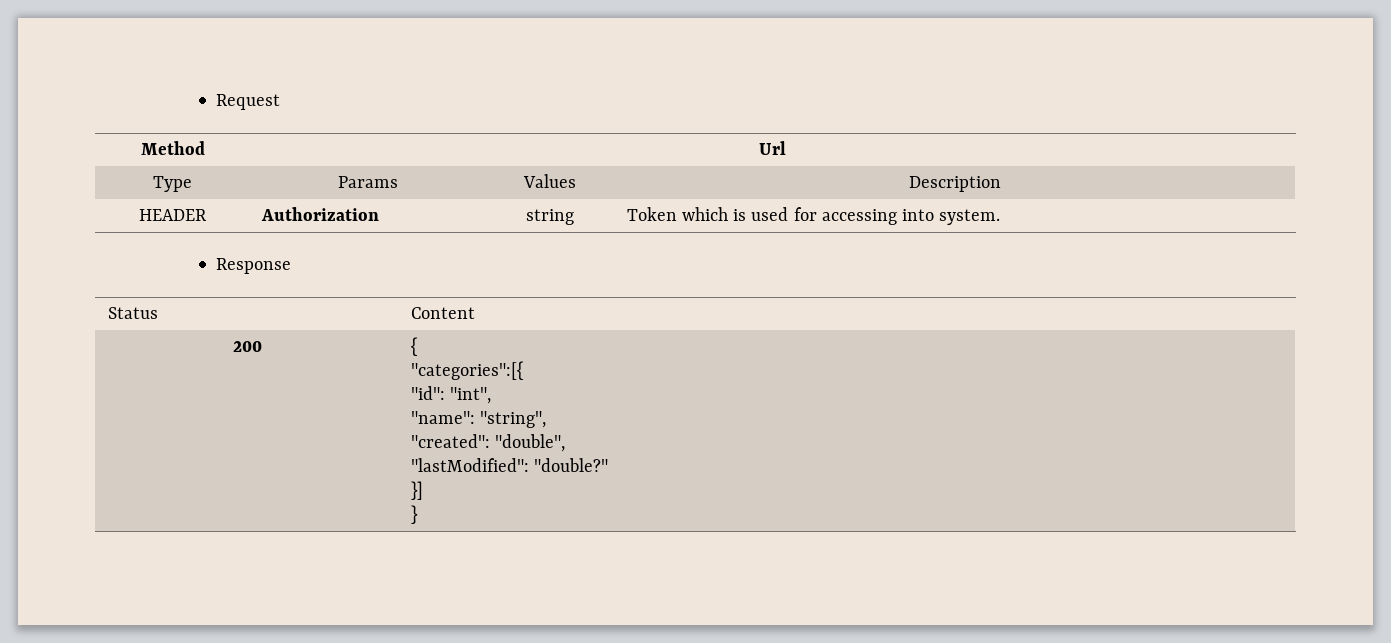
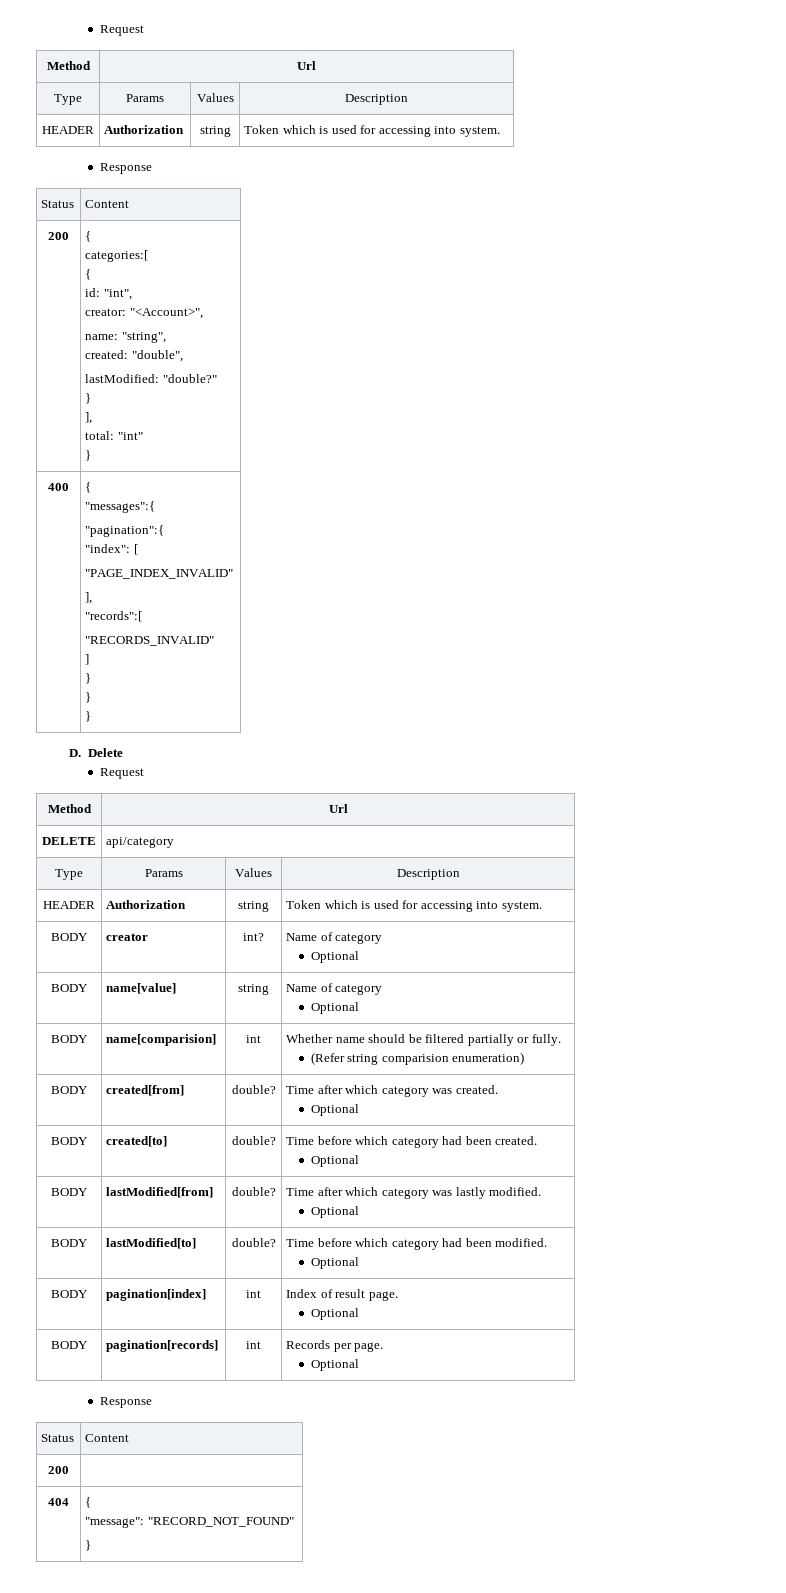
  200 | {
- "categories":[{
- "id": "int",
- "name": "string",
- "created": "double",
- "lastModified": "double?"
- }]
+ categories:[
+ {
+ id: "int",
+ creator: "<Account>",
+ name: "string",
+ created: "double",
+ lastModified: "double?"
+ }
+ ],
+ total: "int"
+ }
+ 400 | {
+ "messages":{
+ "pagination":{
+ "index": [
+ "PAGE_INDEX_INVALID"
+ ],
+ "records":[
+ "RECORDS_INVALID"
+ ]
+ }
+ }
+ }
+ D. Delete
+ Request
+ Method | Url
+ DELETE | api/category
+ Type | Params | Values | Description
+ HEADER | Authorization | string | Token which is used for accessing into system.
+ BODY | creator | int? | Name of category
+ Optional
+ BODY | name[value] | string | Name of category
+ Optional
+ BODY | name[comparision] | int | Whether name should be filtered partially or fully.
+ (Refer string comparision enumeration)
+ BODY | created[from] | double? | Time after which category was created.
+ Optional
+ BODY | created[to] | double? | Time before which category had been created.
+ Optional
+ BODY | lastModified[from] | double? | Time after which category was lastly modified.
+ Optional
+ BODY | lastModified[to] | double? | Time before which category had been modified.
+ Optional
+ BODY | pagination[index] | int | Index of result page.
+ Optional
+ BODY | pagination[records] | int | Records per page.
+ Optional
+ Response
+ Status | Content
+ 200 |
+ 404 | {
+ "message": "RECORD_NOT_FOUND"

